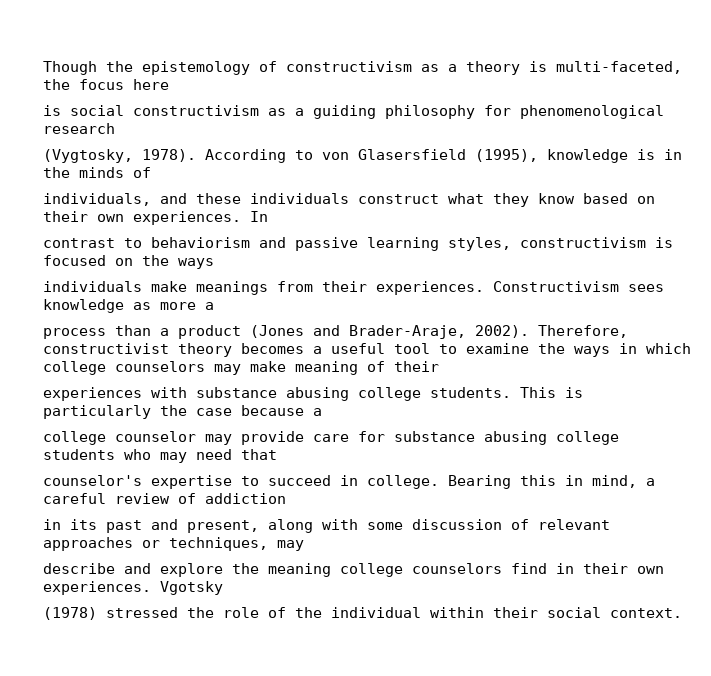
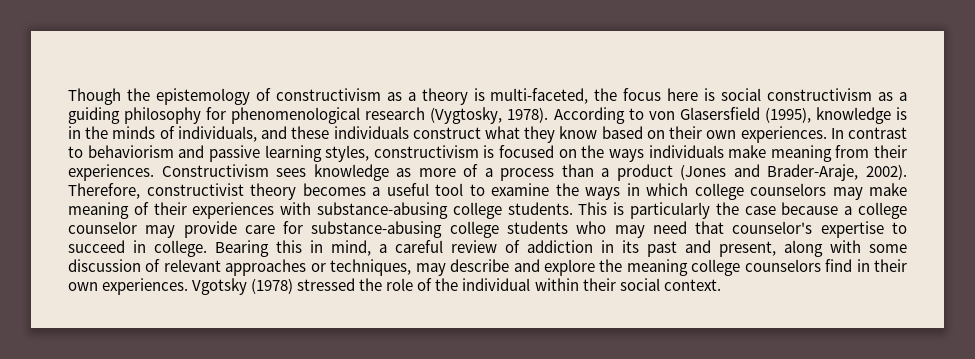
- Though the epistemology of constructivism as a theory is multi-faceted, the focus here
- is social constructivism as a guiding philosophy for phenomenological research
- (Vygtosky, 1978).
+ Though the epistemology of constructivism as a theory is multi-faceted, the focus here is social constructivism as a guiding philosophy for phenomenological research (Vygtosky, 1978).
- According to von Glasersfield (1995), knowledge is in the minds of
- individuals, and these individuals construct what they know based on their own experiences.
+ According to von Glasersfield (1995), knowledge is in the minds of individuals, and these individuals construct what they know based on their own experiences.
- In
- contrast to behaviorism and passive learning styles, constructivism is focused on the ways
- individuals make meanings from their experiences.
+ In contrast to behaviorism and passive learning styles, constructivism is focused on the ways individuals make meaning from their experiences.
- Constructivism sees knowledge as more a
- process than a product (Jones and Brader-Araje, 2002).
+ Constructivism sees knowledge as more of a process than a product (Jones and Brader-Araje, 2002).
- Therefore, constructivist theory becomes a useful tool to examine the ways in which college counselors may make meaning of their
- experiences with substance abusing college students.
+ Therefore, constructivist theory becomes a useful tool to examine the ways in which college counselors may make meaning of their experiences with substance-abusing college students.
- This is particularly the case because a
- college counselor may provide care for substance abusing college students who may need that
- counselor's expertise to succeed in college.
+ This is particularly the case because a college counselor may provide care for substance-abusing college students who may need that counselor's expertise to succeed in college.
- Bearing this in mind, a careful review of addiction
- in its past and present, along with some discussion of relevant approaches or techniques, may
- describe and explore the meaning college counselors find in their own experiences.
+ Bearing this in mind, a careful review of addiction in its past and present, along with some discussion of relevant approaches or techniques, may describe and explore the meaning college counselors find in their own experiences.
- Vgotsky
- (1978) stressed the role of the individual within their social context.
+ Vgotsky (1978) stressed the role of the individual within their social context.

